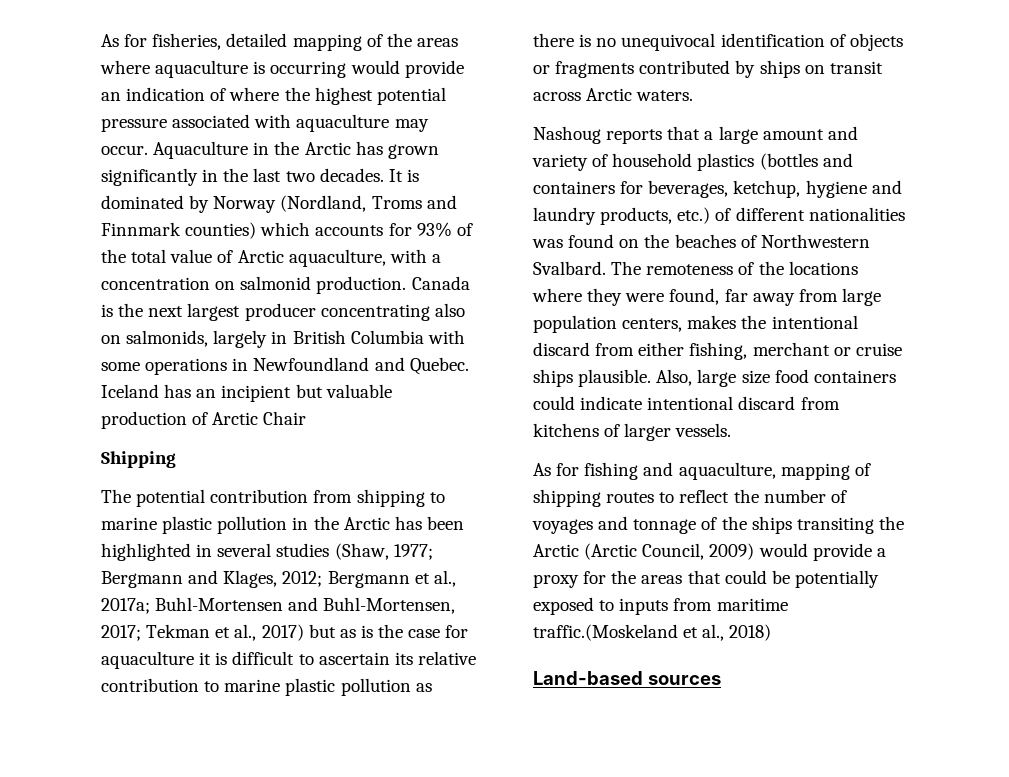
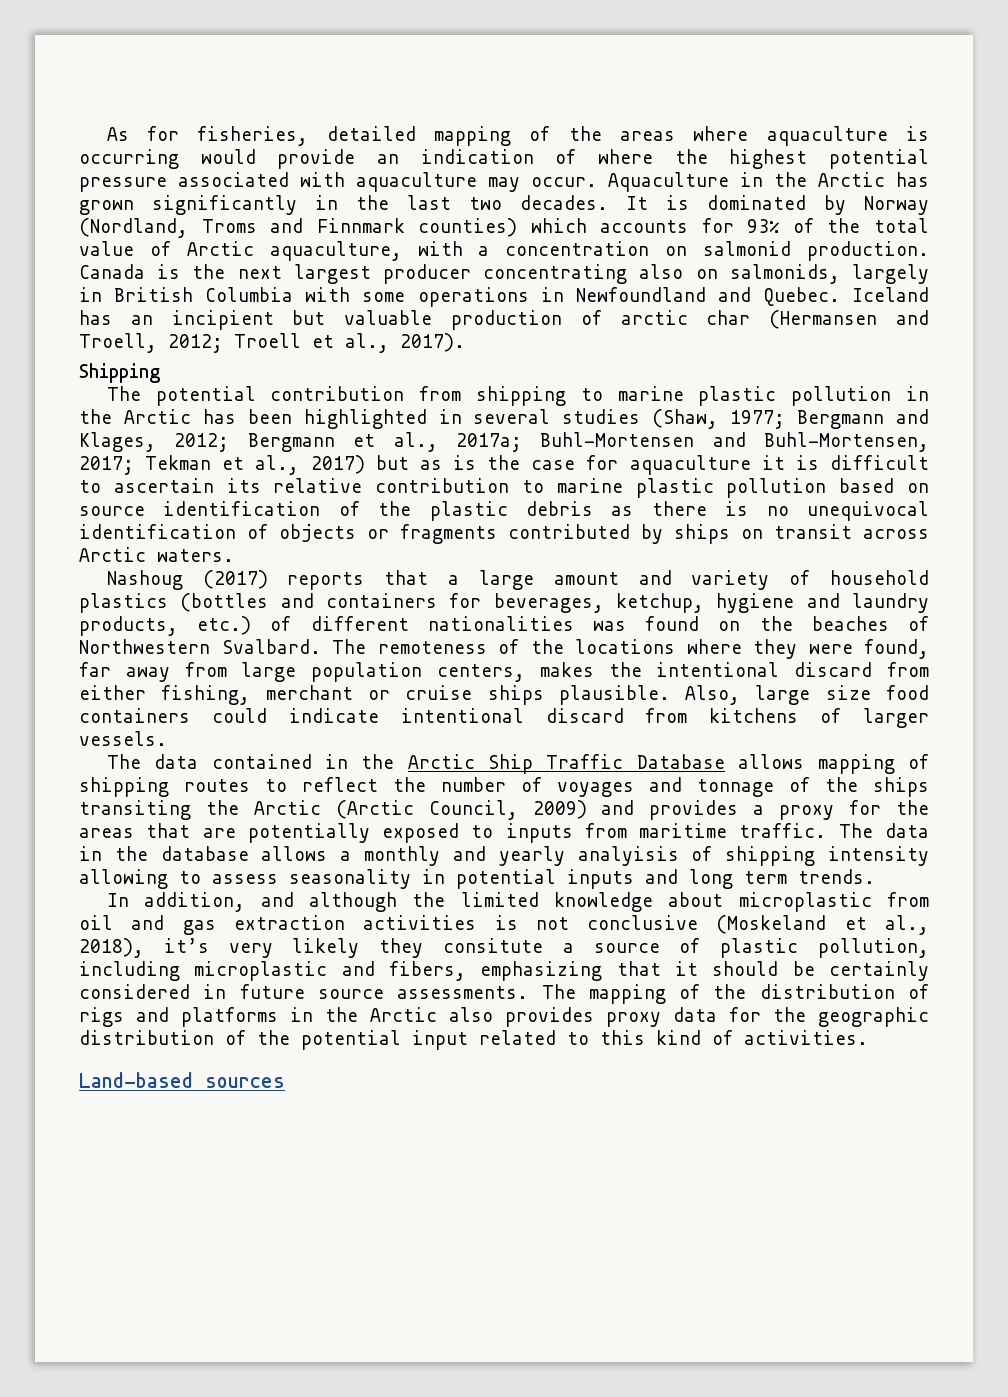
- Iceland has an incipient but valuable production of Arctic Chair
+ Iceland has an incipient but valuable production of arctic char (Hermansen and Troell, 2012; Troell et al., 2017).
- Tekman et al., 2017) but as is the case for aquaculture it is difficult to ascertain its relative contribution to marine plastic pollution as there is no unequivocal identification of objects or fragments contributed by ships on transit across Arctic waters.
+ Tekman et al., 2017) but as is the case for aquaculture it is difficult to ascertain its relative contribution to marine plastic pollution based on source identification of the plastic debris as there is no unequivocal identification of objects or fragments contributed by ships on transit across Arctic waters.
- Nashoug reports that a large amount and variety of household plastics (bottles and containers for beverages, ketchup, hygiene and laundry products, etc.) of different nationalities was found on the beaches of Northwestern Svalbard.
+ Nashoug (2017) reports that a large amount and variety of household plastics (bottles and containers for beverages, ketchup, hygiene and laundry products, etc.) of different nationalities was found on the beaches of Northwestern Svalbard.
- As for fishing and aquaculture, mapping of shipping routes to reflect the number of voyages and tonnage of the ships transiting the Arctic (Arctic Council, 2009) would provide a proxy for the areas that could be potentially exposed to inputs from maritime traffic.(Moskeland et al., 2018)
+ The data contained in the Arctic Ship Traffic Database allows mapping of shipping routes to reflect the number of voyages and tonnage of the ships transiting the Arctic (Arctic Council, 2009) and provides a proxy for the areas that are potentially exposed to inputs from maritime traffic. The data in the database allows a monthly and yearly analyisis of shipping intensity allowing to assess seasonality in potential inputs and long term trends.
+ In addition, and although the limited knowledge about microplastic from oil and gas extraction activities is not conclusive (Moskeland et al., 2018), it’s very likely they consitute a source of plastic pollution, including microplastic and fibers, emphasizing that it should be certainly considered in future source assessments. The mapping of the distribution of rigs and platforms in the Arctic also provides proxy data for the geographic distribution of the potential input related to this kind of activities.

